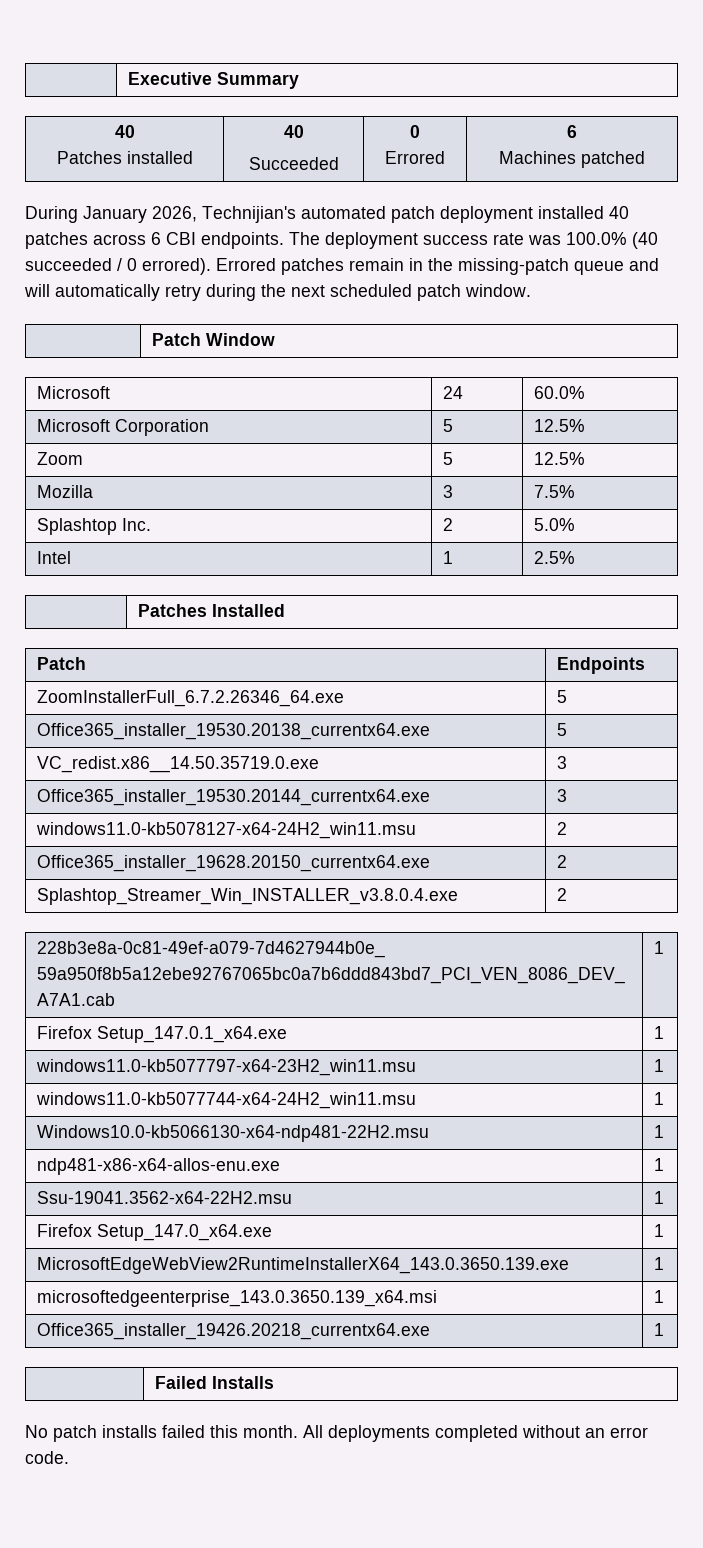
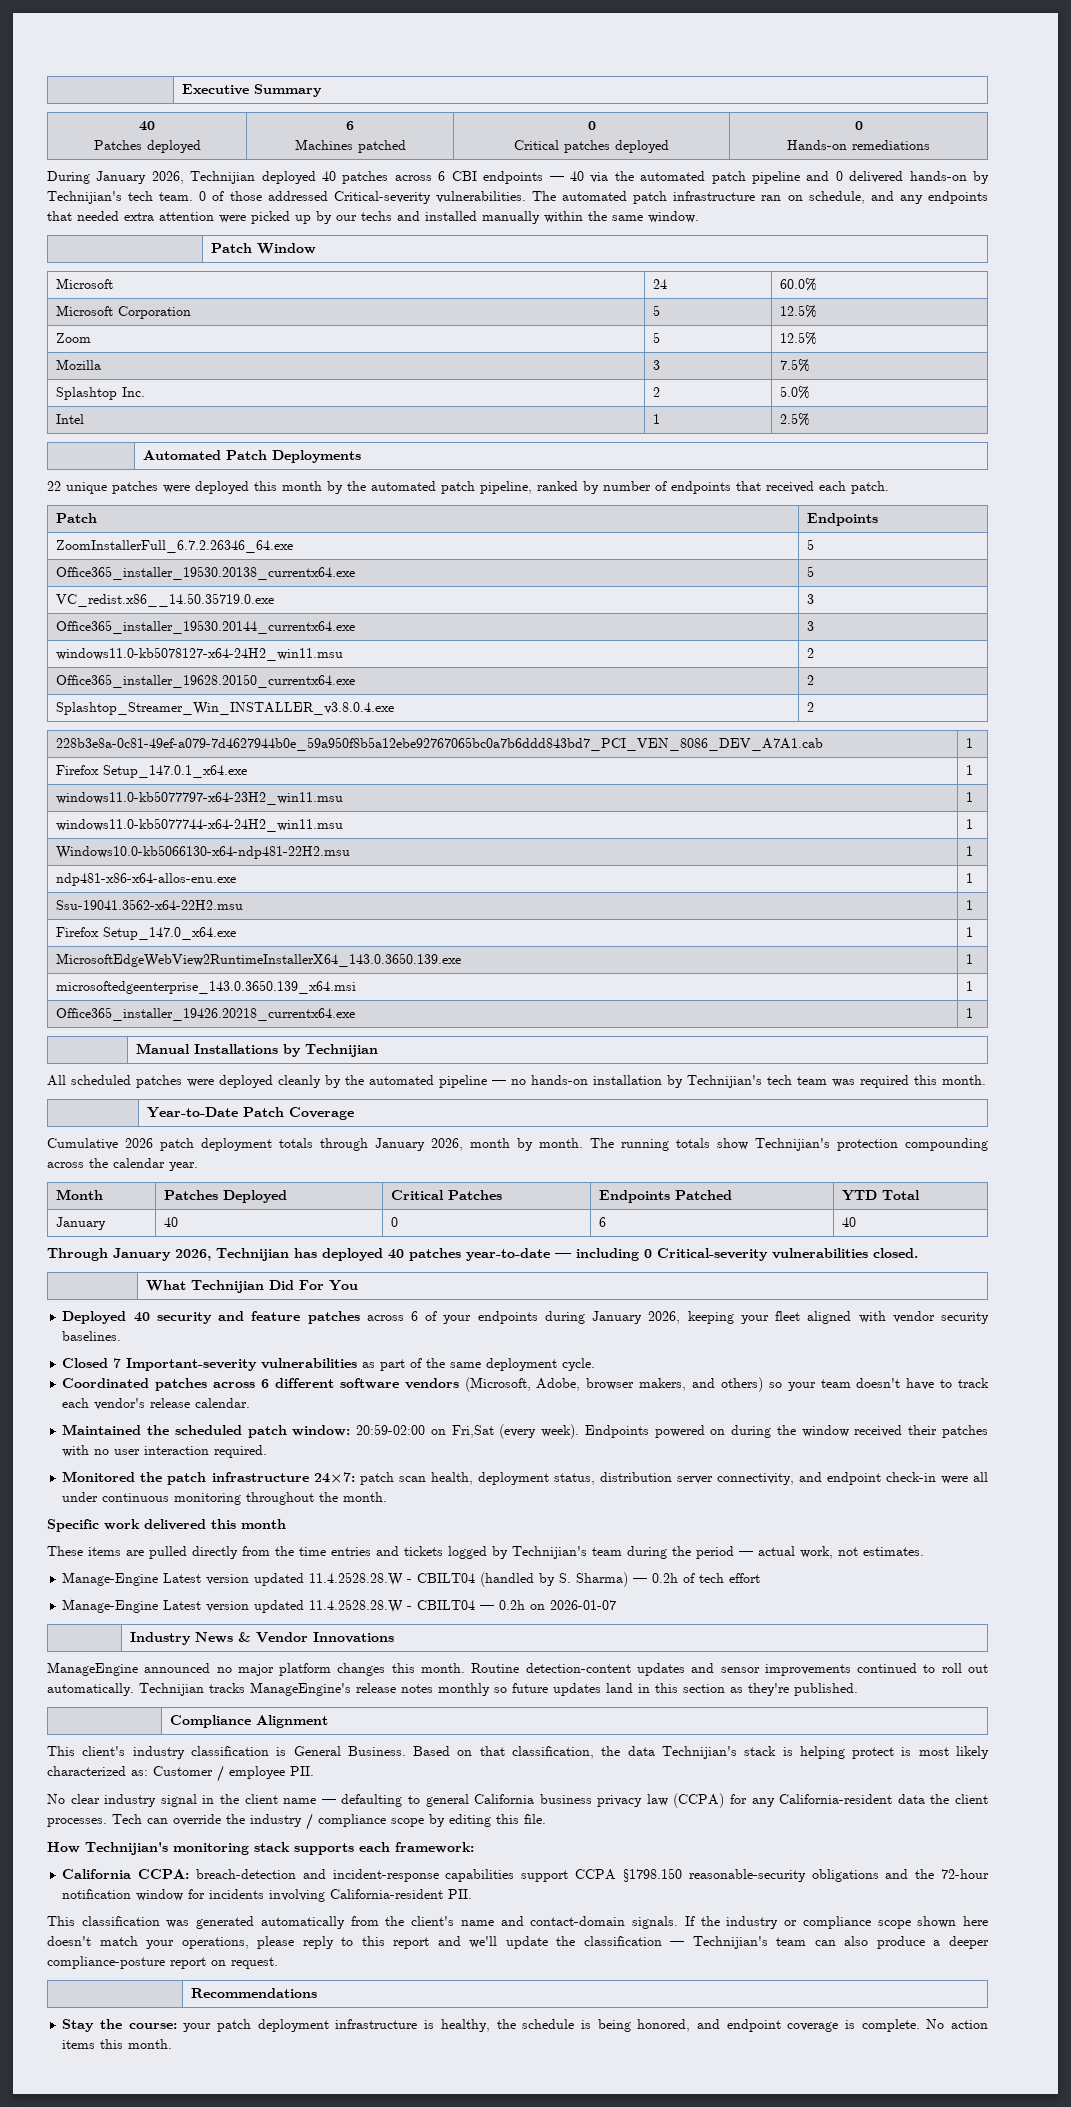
  | Executive Summary
  40
- Patches installed | 40
- Succeeded | 0
- Errored | 6
- Machines patched
- During January 2026, Technijian's automated patch deployment installed 40 patches across 6 CBI endpoints. The deployment success rate was 100.0% (40 succeeded / 0 errored). Errored patches remain in the missing-patch queue and will automatically retry during the next scheduled patch window.
+ Patches deployed | 6
+ Machines patched | 0
+ Critical patches deployed | 0
+ Hands-on remediations
+ During January 2026, Technijian deployed 40 patches across 6 CBI endpoints — 40 via the automated patch pipeline and 0 delivered hands-on by Technijian's tech team. 0 of those addressed Critical-severity vulnerabilities. The automated patch infrastructure ran on schedule, and any endpoints that needed extra attention were picked up by our techs and installed manually within the same window.
- | Patches Installed
+ | Automated Patch Deployments
+ 22 unique patches were deployed this month by the automated patch pipeline, ranked by number of endpoints that received each patch.
- | Failed Installs
- No patch installs failed this month. All deployments completed without an error code.
+ | Manual Installations by Technijian
+ All scheduled patches were deployed cleanly by the automated pipeline — no hands-on installation by Technijian's tech team was required this month.
+ | Year-to-Date Patch Coverage
+ Cumulative 2026 patch deployment totals through January 2026, month by month. The running totals show Technijian's protection compounding across the calendar year.
+ Month | Patches Deployed | Critical Patches | Endpoints Patched | YTD Total
+ January | 40 | 0 | 6 | 40
+ Through January 2026, Technijian has deployed 40 patches year-to-date — including 0 Critical-severity vulnerabilities closed.
+ | What Technijian Did For You
+ Deployed 40 security and feature patches across 6 of your endpoints during January 2026, keeping your fleet aligned with vendor security baselines.
+ Closed 7 Important-severity vulnerabilities as part of the same deployment cycle.
+ Coordinated patches across 6 different software vendors (Microsoft, Adobe, browser makers, and others) so your team doesn't have to track each vendor's release calendar.
+ Maintained the scheduled patch window: 20:59-02:00 on Fri,Sat (every week). Endpoints powered on during the window received their patches with no user interaction required.
+ Monitored the patch infrastructure 24×7: patch scan health, deployment status, distribution server connectivity, and endpoint check-in were all under continuous monitoring throughout the month.
+ Specific work delivered this month
+ These items are pulled directly from the time entries and tickets logged by Technijian's team during the period — actual work, not estimates.
+ Manage-Engine Latest version updated 11.4.2528.28.W - CBILT04 (handled by S. Sharma) — 0.2h of tech effort
+ Manage-Engine Latest version updated 11.4.2528.28.W - CBILT04 — 0.2h on 2026-01-07
+ | Industry News & Vendor Innovations
+ ManageEngine announced no major platform changes this month. Routine detection-content updates and sensor improvements continued to roll out automatically. Technijian tracks ManageEngine's release notes monthly so future updates land in this section as they're published.
+ | Compliance Alignment
+ This client's industry classification is General Business. Based on that classification, the data Technijian's stack is helping protect is most likely characterized as: Customer / employee PII.
+ No clear industry signal in the client name — defaulting to general California business privacy law (CCPA) for any California-resident data the client processes. Tech can override the industry / compliance scope by editing this file.
+ How Technijian's monitoring stack supports each framework:
+ California CCPA: breach-detection and incident-response capabilities support CCPA §1798.150 reasonable-security obligations and the 72-hour notification window for incidents involving California-resident PII.
+ This classification was generated automatically from the client's name and contact-domain signals. If the industry or compliance scope shown here doesn't match your operations, please reply to this report and we'll update the classification — Technijian's team can also produce a deeper compliance-posture report on request.
+ | Recommendations
+ Stay the course: your patch deployment infrastructure is healthy, the schedule is being honored, and endpoint coverage is complete. No action items this month.

